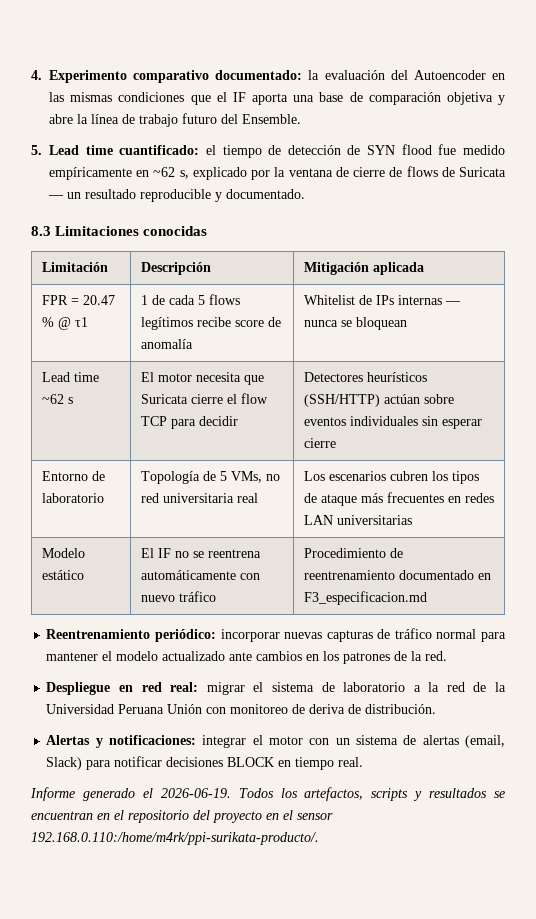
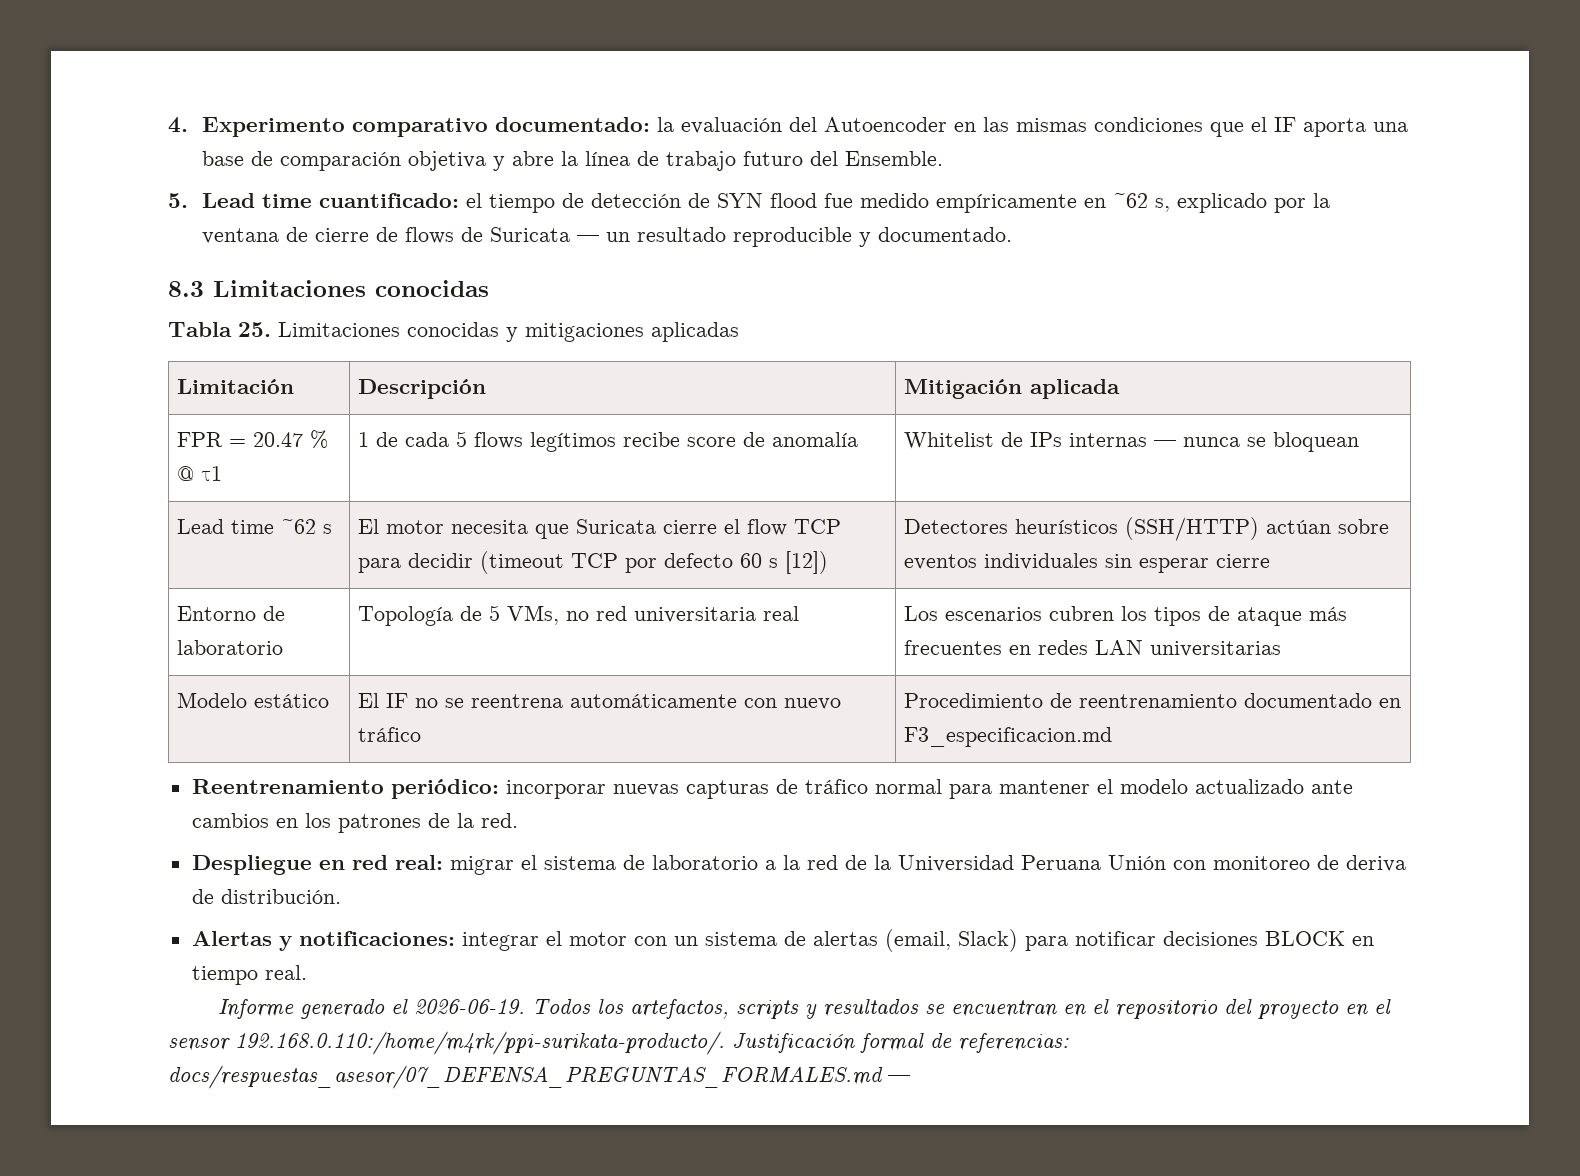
+ Tabla 25. Limitaciones conocidas y mitigaciones aplicadas
- Lead time ~62 s | El motor necesita que Suricata cierre el flow TCP para decidir | Detectores heurísticos (SSH/HTTP) actúan sobre eventos individuales sin esperar cierre
+ Lead time ~62 s | El motor necesita que Suricata cierre el flow TCP para decidir (timeout TCP por defecto 60 s [12]) | Detectores heurísticos (SSH/HTTP) actúan sobre eventos individuales sin esperar cierre
- Todos los artefactos, scripts y resultados se encuentran en el repositorio del proyecto en el sensor 192.168.0.110:/home/m4rk/ppi-surikata-producto/.
+ Todos los artefactos, scripts y resultados se encuentran en el repositorio del proyecto en el sensor 192.168.0.110:/home/m4rk/ppi-surikata-producto/. Justificación formal de referencias: docs/respuestas_asesor/07_DEFENSA_PREGUNTAS_FORMALES.md —

